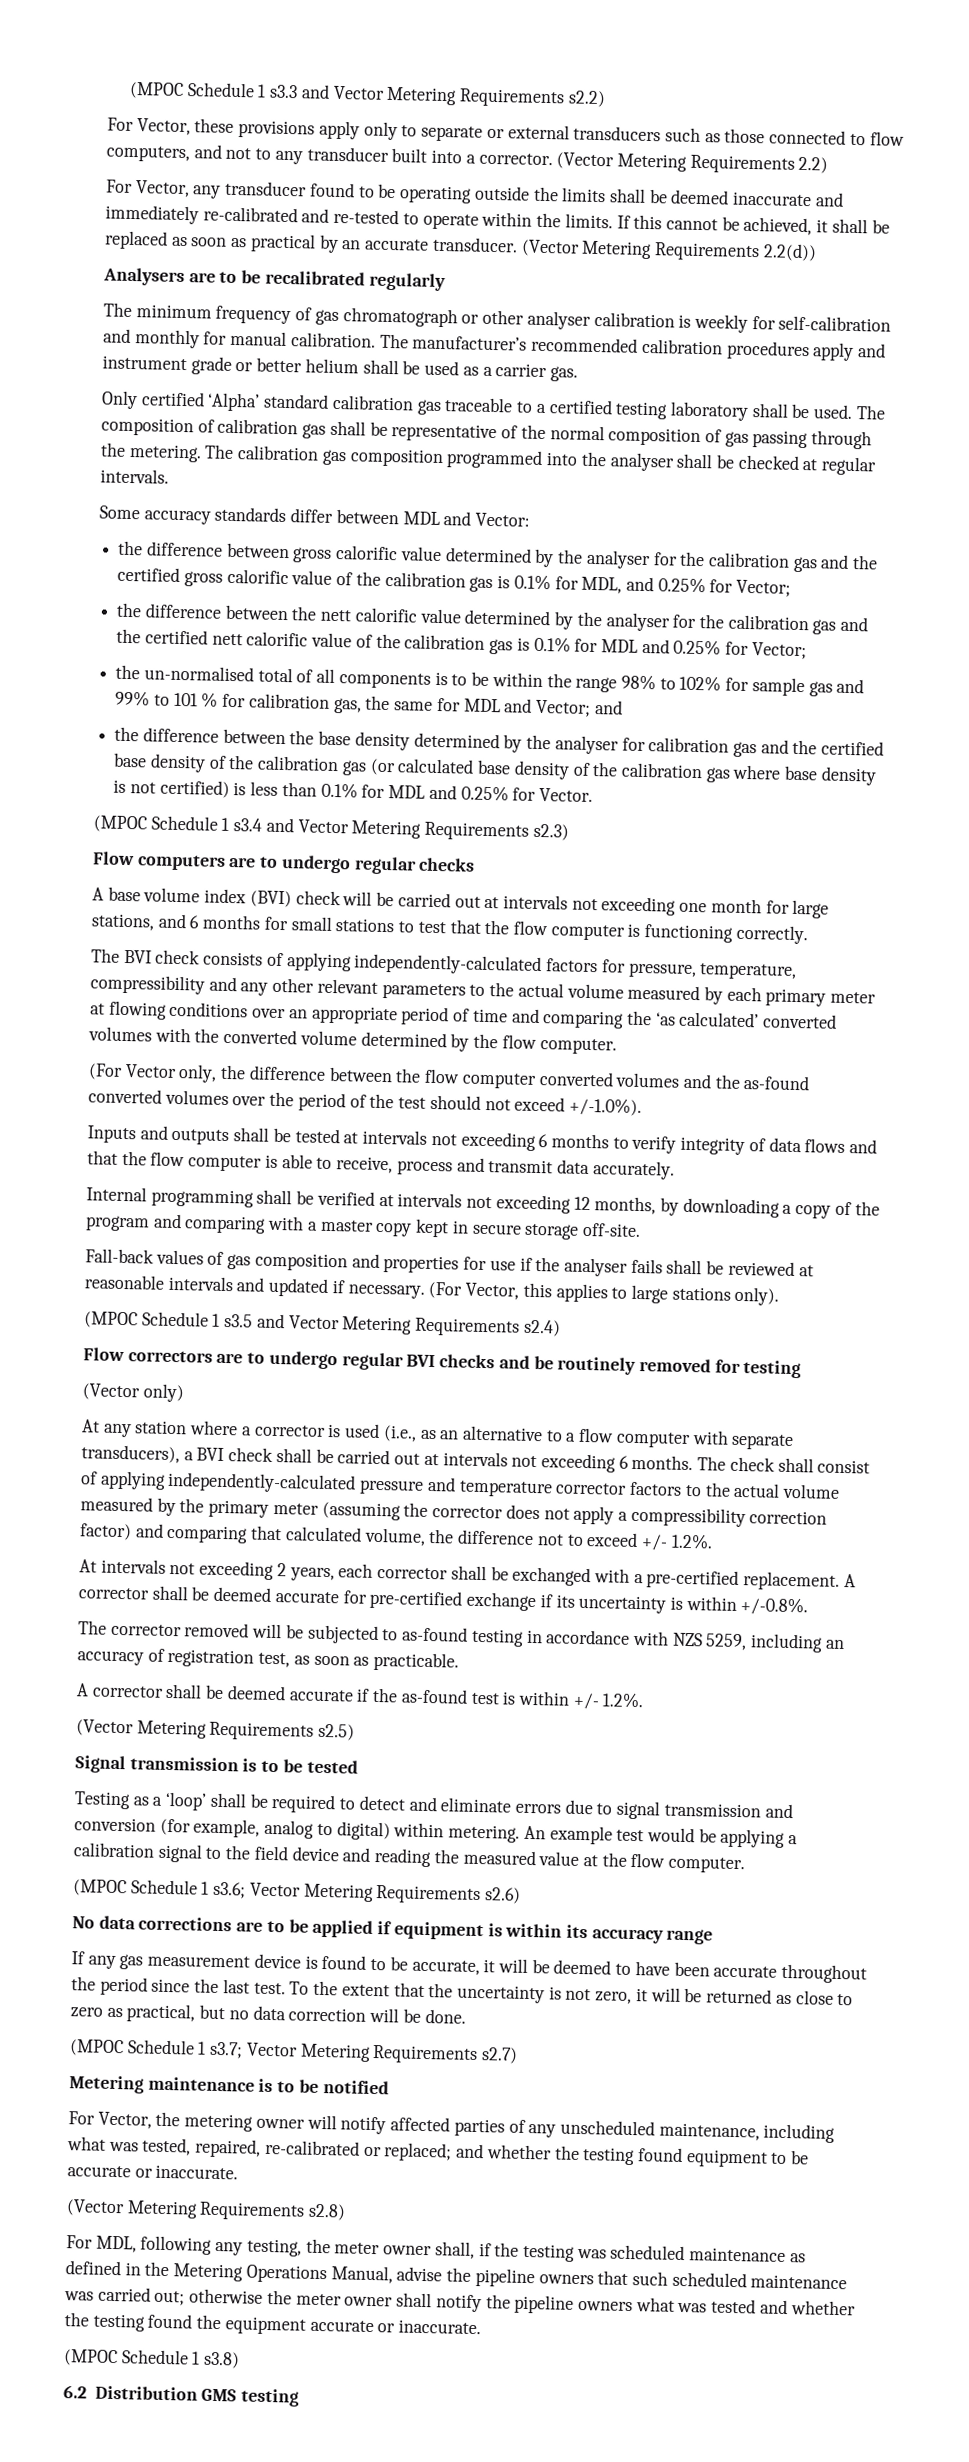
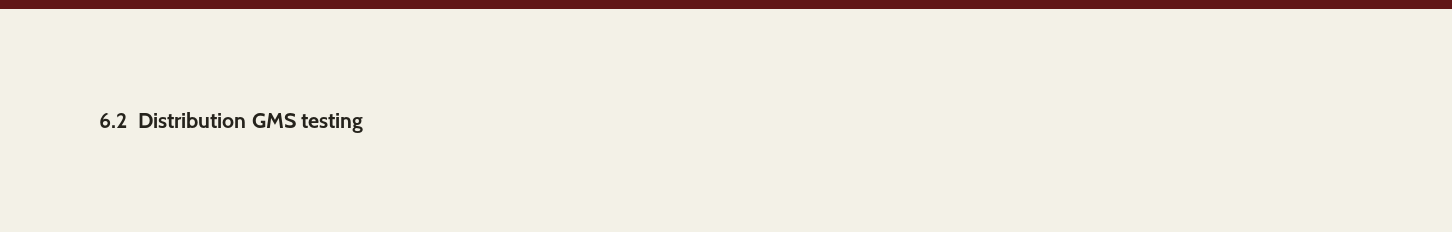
- (MPOC Schedule 1 s3.3 and Vector Metering Requirements s2.2)
- For Vector, these provisions apply only to separate or external transducers such as those connected to flow computers, and not to any transducer built into a corrector. (Vector Metering Requirements 2.2)
- For Vector, any transducer found to be operating outside the limits shall be deemed inaccurate and immediately re-calibrated and re-tested to operate within the limits. If this cannot be achieved, it shall be replaced as soon as practical by an accurate transducer. (Vector Metering Requirements 2.2(d))
- Analysers are to be recalibrated regularly
- The minimum frequency of gas chromatograph or other analyser calibration is weekly for self-calibration and monthly for manual calibration. The manufacturer’s recommended calibration procedures apply and instrument grade or better helium shall be used as a carrier gas.
- Only certified ‘Alpha’ standard calibration gas traceable to a certified testing laboratory shall be used. The composition of calibration gas shall be representative of the normal composition of gas passing through the metering. The calibration gas composition programmed into the analyser shall be checked at regular intervals.
- Some accuracy standards differ between MDL and Vector:
- the difference between gross calorific value determined by the analyser for the calibration gas and the certified gross calorific value of the calibration gas is 0.1% for MDL, and 0.25% for Vector;
- the difference between the nett calorific value determined by the analyser for the calibration gas and the certified nett calorific value of the calibration gas is 0.1% for MDL and 0.25% for Vector;
- the un-normalised total of all components is to be within the range 98% to 102% for sample gas and 99% to 101 % for calibration gas, the same for MDL and Vector; and
- the difference between the base density determined by the analyser for calibration gas and the certified base density of the calibration gas (or calculated base density of the calibration gas where base density is not certified) is less than 0.1% for MDL and 0.25% for Vector.
- (MPOC Schedule 1 s3.4 and Vector Metering Requirements s2.3)
- Flow computers are to undergo regular checks
- A base volume index (BVI) check will be carried out at intervals not exceeding one month for large stations, and 6 months for small stations to test that the flow computer is functioning correctly.
- The BVI check consists of applying independently-calculated factors for pressure, temperature, compressibility and any other relevant parameters to the actual volume measured by each primary meter at flowing conditions over an appropriate period of time and comparing the ‘as calculated’ converted volumes with the converted volume determined by the flow computer.
- (For Vector only, the difference between the flow computer converted volumes and the as-found converted volumes over the period of the test should not exceed +/-1.0%).
- Inputs and outputs shall be tested at intervals not exceeding 6 months to verify integrity of data flows and that the flow computer is able to receive, process and transmit data accurately.
- Internal programming shall be verified at intervals not exceeding 12 months, by downloading a copy of the program and comparing with a master copy kept in secure storage off-site.
- Fall-back values of gas composition and properties for use if the analyser fails shall be reviewed at reasonable intervals and updated if necessary. (For Vector, this applies to large stations only).
- (MPOC Schedule 1 s3.5 and Vector Metering Requirements s2.4)
- Flow correctors are to undergo regular BVI checks and be routinely removed for testing
- (Vector only)
- At any station where a corrector is used (i.e., as an alternative to a flow computer with separate transducers), a BVI check shall be carried out at intervals not exceeding 6 months. The check shall consist of applying independently-calculated pressure and temperature corrector factors to the actual volume measured by the primary meter (assuming the corrector does not apply a compressibility correction factor) and comparing that calculated volume, the difference not to exceed +/- 1.2%.
- At intervals not exceeding 2 years, each corrector shall be exchanged with a pre-certified replacement. A corrector shall be deemed accurate for pre-certified exchange if its uncertainty is within +/-0.8%.
- The corrector removed will be subjected to as-found testing in accordance with NZS 5259, including an accuracy of registration test, as soon as practicable.
- A corrector shall be deemed accurate if the as-found test is within +/- 1.2%.
- (Vector Metering Requirements s2.5)
- Signal transmission is to be tested
- Testing as a ‘loop’ shall be required to detect and eliminate errors due to signal transmission and conversion (for example, analog to digital) within metering. An example test would be applying a calibration signal to the field device and reading the measured value at the flow computer.
- (MPOC Schedule 1 s3.6; Vector Metering Requirements s2.6)
- No data corrections are to be applied if equipment is within its accuracy range
- If any gas measurement device is found to be accurate, it will be deemed to have been accurate throughout the period since the last test. To the extent that the uncertainty is not zero, it will be returned as close to zero as practical, but no data correction will be done.
- (MPOC Schedule 1 s3.7; Vector Metering Requirements s2.7)
- Metering maintenance is to be notified
- For Vector, the metering owner will notify affected parties of any unscheduled maintenance, including what was tested, repaired, re-calibrated or replaced; and whether the testing found equipment to be accurate or inaccurate.
- (Vector Metering Requirements s2.8)
- For MDL, following any testing, the meter owner shall, if the testing was scheduled maintenance as defined in the Metering Operations Manual, advise the pipeline owners that such scheduled maintenance was carried out; otherwise the meter owner shall notify the pipeline owners what was tested and whether the testing found the equipment accurate or inaccurate.
- (MPOC Schedule 1 s3.8)

